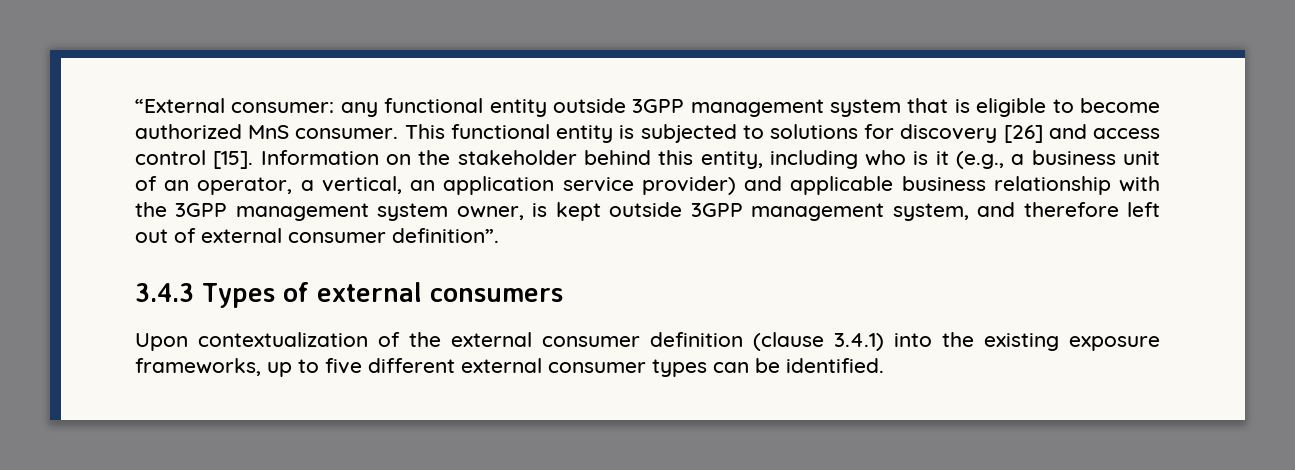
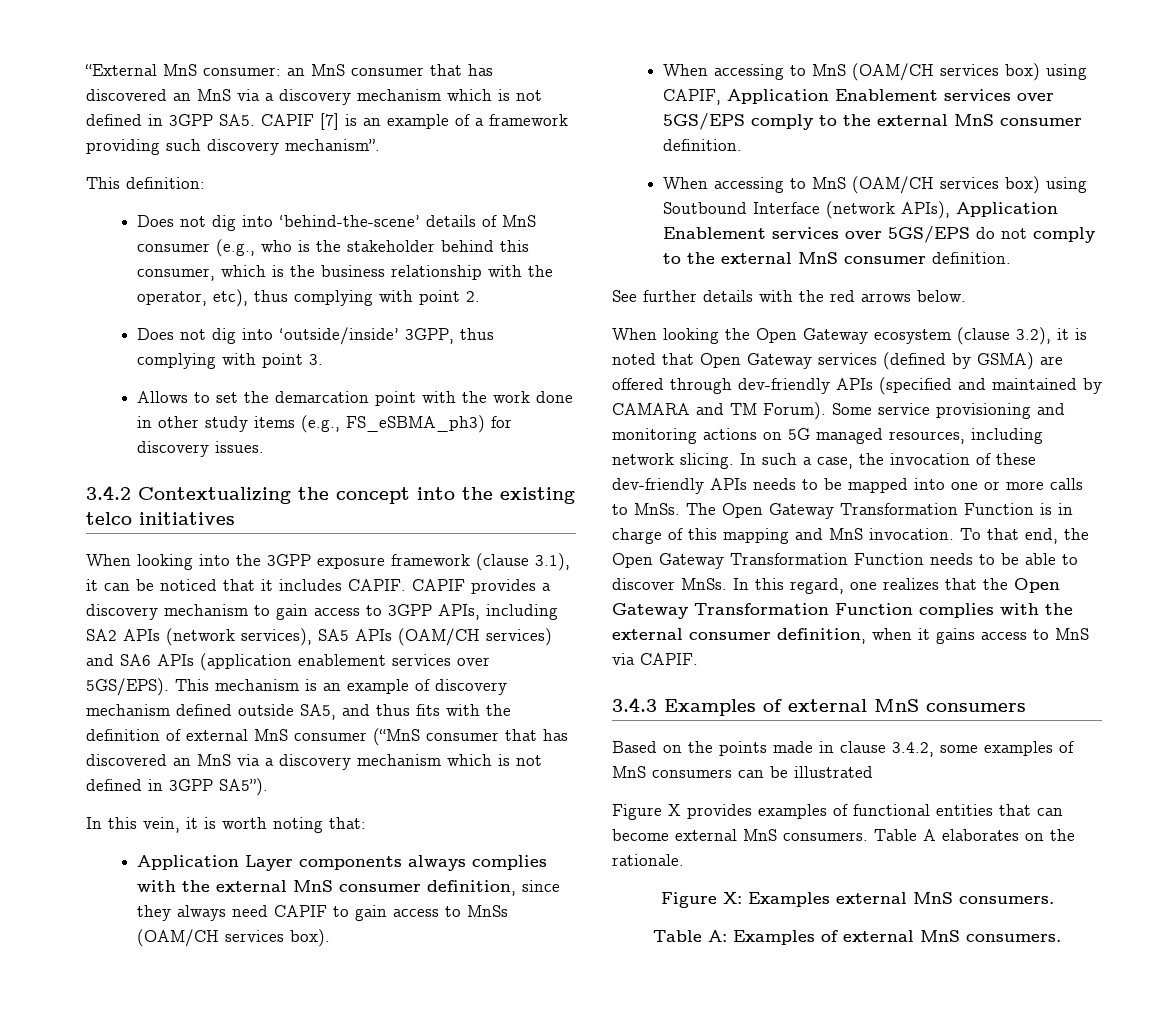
- “External consumer: any functional entity outside 3GPP management system that is eligible to become authorized MnS consumer. This functional entity is subjected to solutions for discovery [26] and access control [15]. Information on the stakeholder behind this entity, including who is it (e.g., a business unit of an operator, a vertical, an application service provider) and applicable business relationship with the 3GPP management system owner, is kept outside 3GPP management system, and therefore left out of external consumer definition”.
- 3.4.3 Types of external consumers
- Upon contextualization of the external consumer definition (clause 3.4.1) into the existing exposure frameworks, up to five different external consumer types can be identified.
+ “External MnS consumer: an MnS consumer that has discovered an MnS via a discovery mechanism which is not defined in 3GPP SA5. CAPIF [7] is an example of a framework providing such discovery mechanism”.
+ This definition:
+ Does not dig into ‘behind-the-scene’ details of MnS consumer (e.g., who is the stakeholder behind this consumer, which is the business relationship with the operator, etc), thus complying with point 2.
+ Does not dig into ‘outside/inside’ 3GPP, thus complying with point 3.
+ Allows to set the demarcation point with the work done in other study items (e.g., FS_eSBMA_ph3) for discovery issues.
+ 3.4.2 Contextualizing the concept into the existing telco initiatives
+ When looking into the 3GPP exposure framework (clause 3.1), it can be noticed that it includes CAPIF. CAPIF provides a discovery mechanism to gain access to 3GPP APIs, including SA2 APIs (network services), SA5 APIs (OAM/CH services) and SA6 APIs (application enablement services over 5GS/EPS). This mechanism is an example of discovery mechanism defined outside SA5, and thus fits with the definition of external MnS consumer (“MnS consumer that has discovered an MnS via a discovery mechanism which is not defined in 3GPP SA5”).
+ In this vein, it is worth noting that:
+ Application Layer components always complies with the external MnS consumer definition, since they always need CAPIF to gain access to MnSs (OAM/CH services box).
+ When accessing to MnS (OAM/CH services box) using CAPIF, Application Enablement services over 5GS/EPS comply to the external MnS consumer definition.
+ When accessing to MnS (OAM/CH services box) using Soutbound Interface (network APIs), Application Enablement services over 5GS/EPS do not comply to the external MnS consumer definition.
+ See further details with the red arrows below.
+ When looking the Open Gateway ecosystem (clause 3.2), it is noted that Open Gateway services (defined by GSMA) are offered through dev-friendly APIs (specified and maintained by CAMARA and TM Forum). Some service provisioning and monitoring actions on 5G managed resources, including network slicing. In such a case, the invocation of these dev-friendly APIs needs to be mapped into one or more calls to MnSs. The Open Gateway Transformation Function is in charge of this mapping and MnS invocation. To that end, the Open Gateway Transformation Function needs to be able to discover MnSs. In this regard, one realizes that the Open Gateway Transformation Function complies with the external consumer definition, when it gains access to MnS via CAPIF.
+ 3.4.3 Examples of external MnS consumers
+ Based on the points made in clause 3.4.2, some examples of MnS consumers can be illustrated
+ Figure X provides examples of functional entities that can become external MnS consumers. Table A elaborates on the rationale.
+ Figure X: Examples external MnS consumers.
+ Table A: Examples of external MnS consumers.

